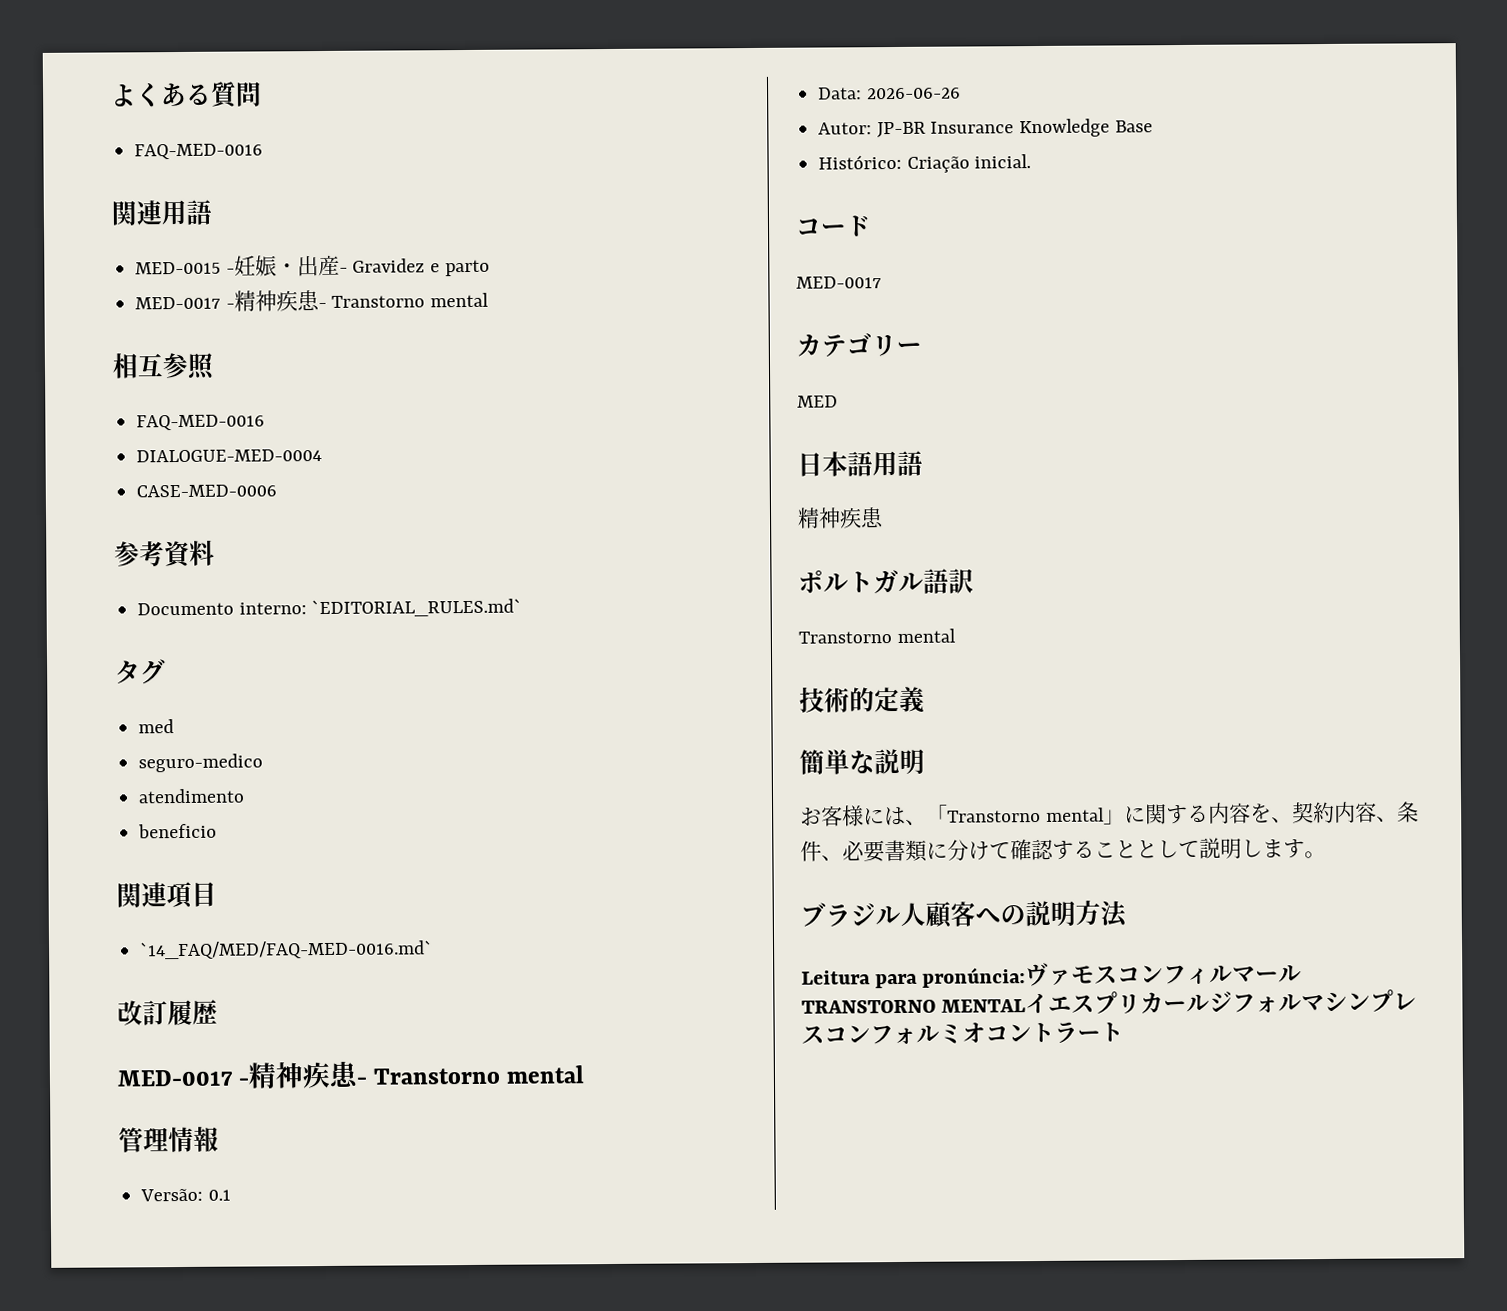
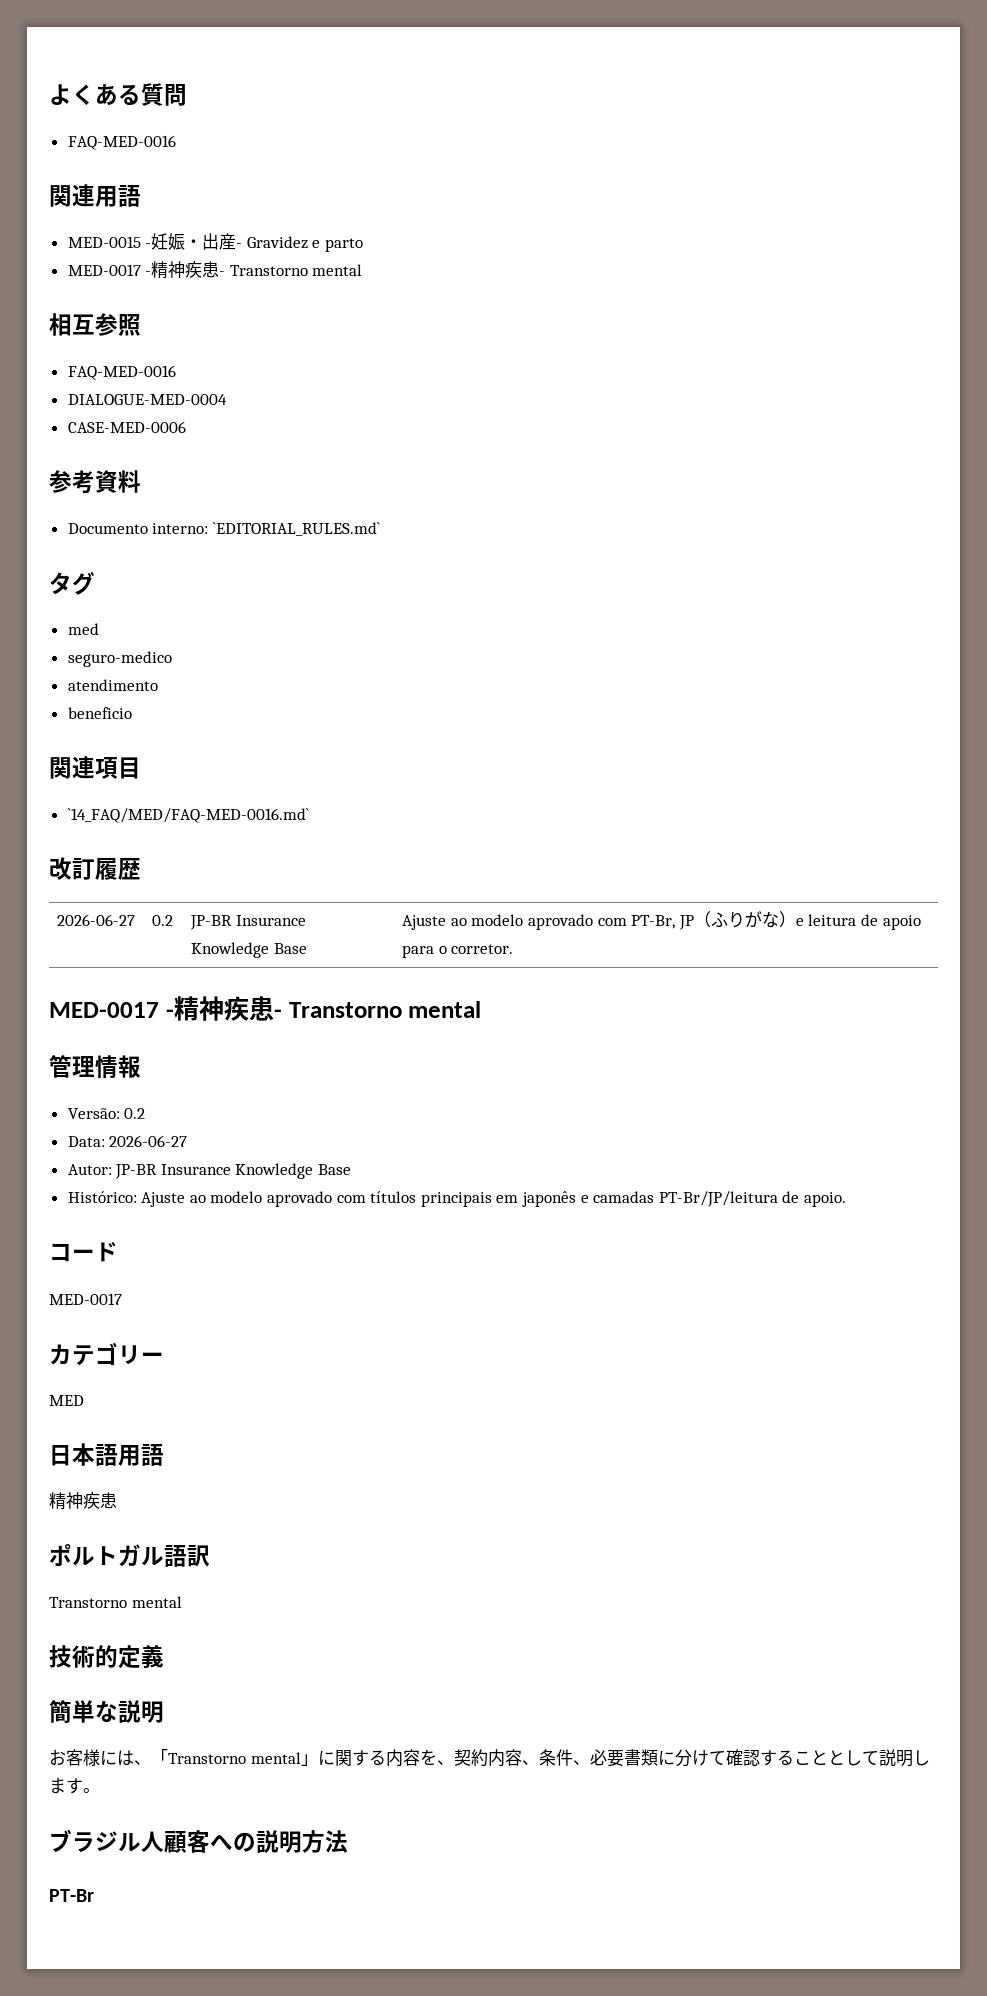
+ 2026-06-27 | 0.2 | JP-BR Insurance Knowledge Base | Ajuste ao modelo aprovado com PT-Br, JP（ふりがな）e leitura de apoio para o corretor.
- Versão: 0.1
+ Versão: 0.2
- Data: 2026-06-26
+ Data: 2026-06-27
- Histórico: Criação inicial.
+ Histórico: Ajuste ao modelo aprovado com títulos principais em japonês e camadas PT-Br/JP/leitura de apoio.
- Leitura para pronúncia:ヴァモスコンフィルマールTRANSTORNO MENTALイエスプリカールジフォルマシンプレスコンフォルミオコントラート
+ PT-Br

